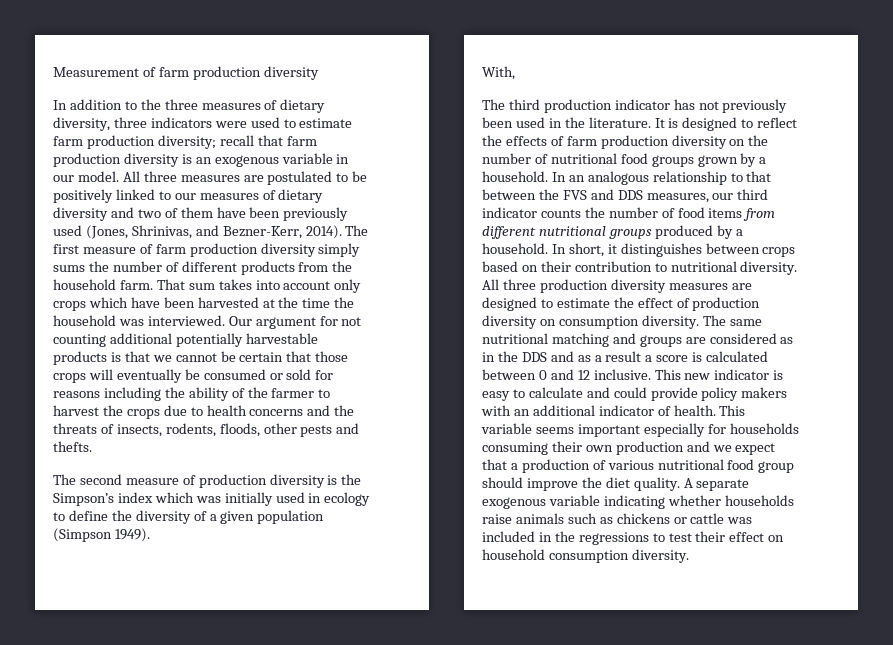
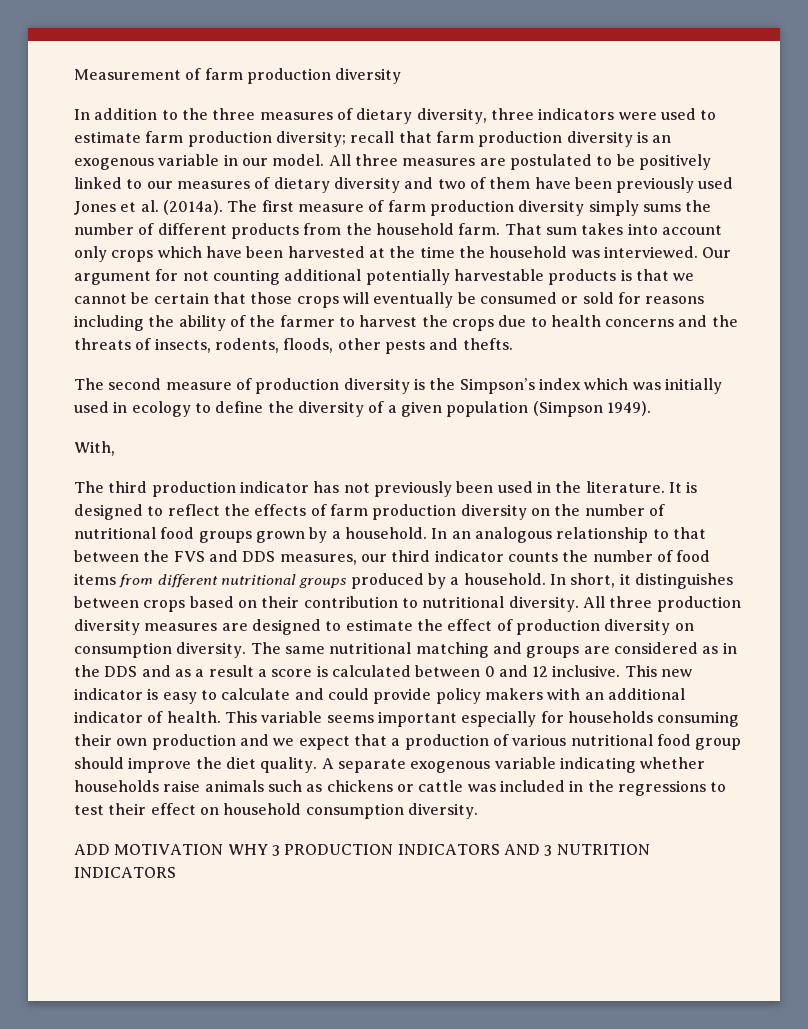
- All three measures are postulated to be positively linked to our measures of dietary diversity and two of them have been previously used (Jones, Shrinivas, and Bezner-Kerr, 2014).
+ All three measures are postulated to be positively linked to our measures of dietary diversity and two of them have been previously used Jones et al. (2014a).
+ ADD MOTIVATION WHY 3 PRODUCTION INDICATORS AND 3 NUTRITION INDICATORS

